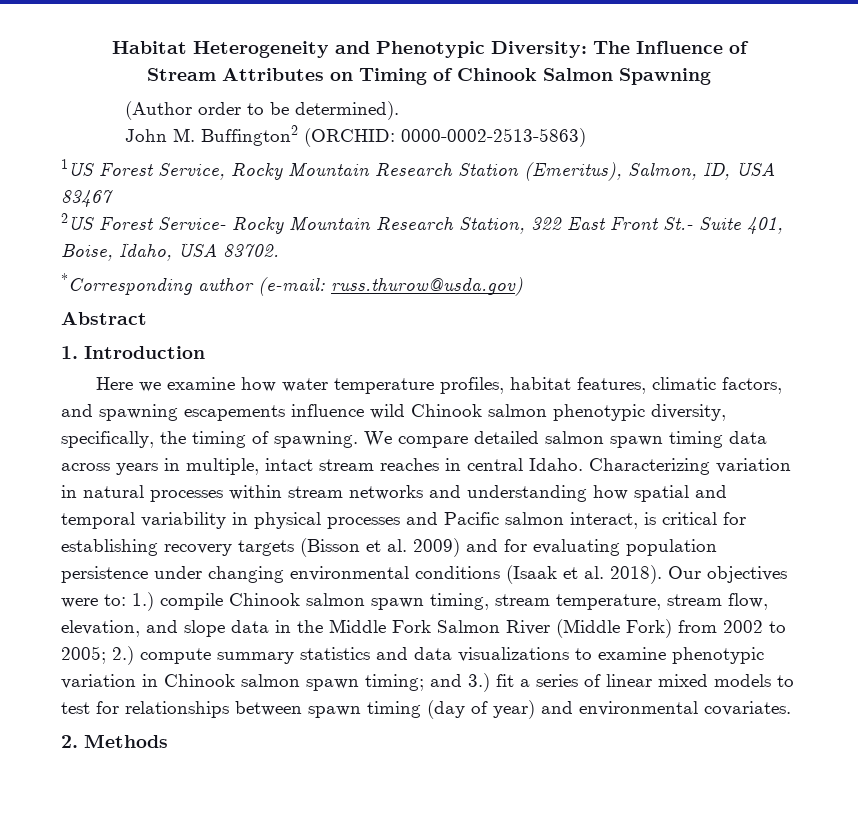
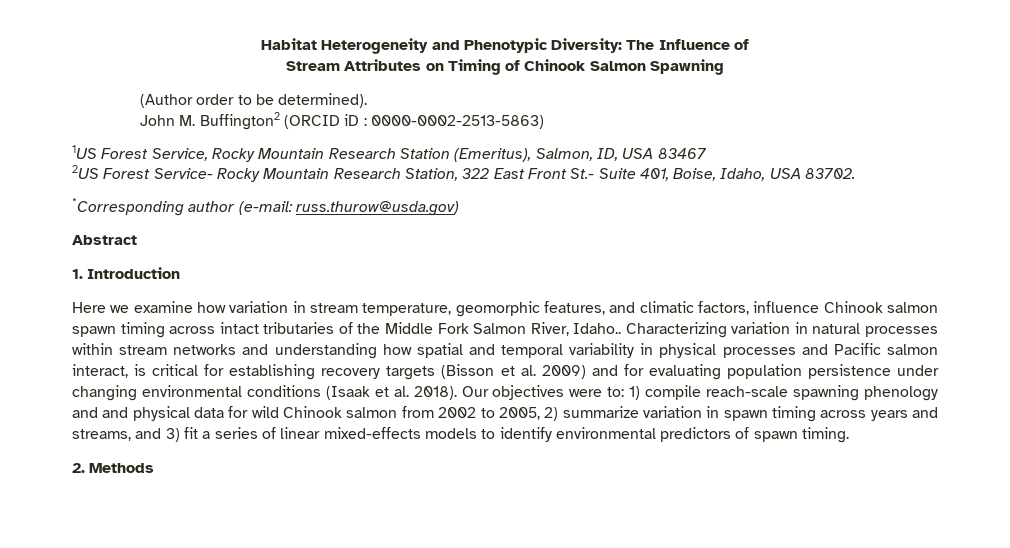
- John M. Buffington2 (ORCHID: 0000-0002-2513-5863)
+ John M. Buffington2 (ORCID iD : 0000-0002-2513-5863)
- Here we examine how water temperature profiles, habitat features, climatic factors, and spawning escapements influence wild Chinook salmon phenotypic diversity, specifically, the timing of spawning. We compare detailed salmon spawn timing data across years in multiple, intact stream reaches in central Idaho.
+ Here we examine how variation in stream temperature, geomorphic features, and climatic factors, influence Chinook salmon spawn timing across intact tributaries of the Middle Fork Salmon River, Idaho..
- Our objectives were to: 1.) compile Chinook salmon spawn timing, stream temperature, stream flow, elevation, and slope data in the Middle Fork Salmon River (Middle Fork) from 2002 to 2005; 2.) compute summary statistics and data visualizations to examine phenotypic variation in Chinook salmon spawn timing; and 3.) fit a series of linear mixed models to test for relationships between spawn timing (day of year) and environmental covariates.
+ Our objectives were to: 1) compile reach-scale spawning phenology and and physical data for wild Chinook salmon from 2002 to 2005, 2) summarize variation in spawn timing across years and streams, and 3) fit a series of linear mixed-effects models to identify environmental predictors of spawn timing.

